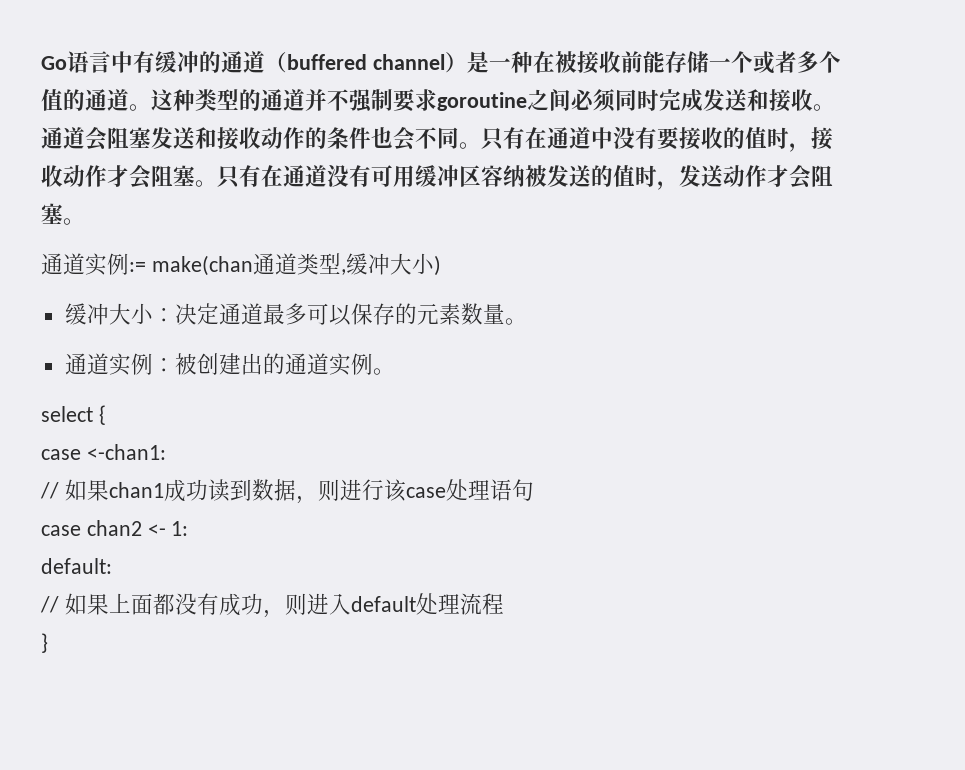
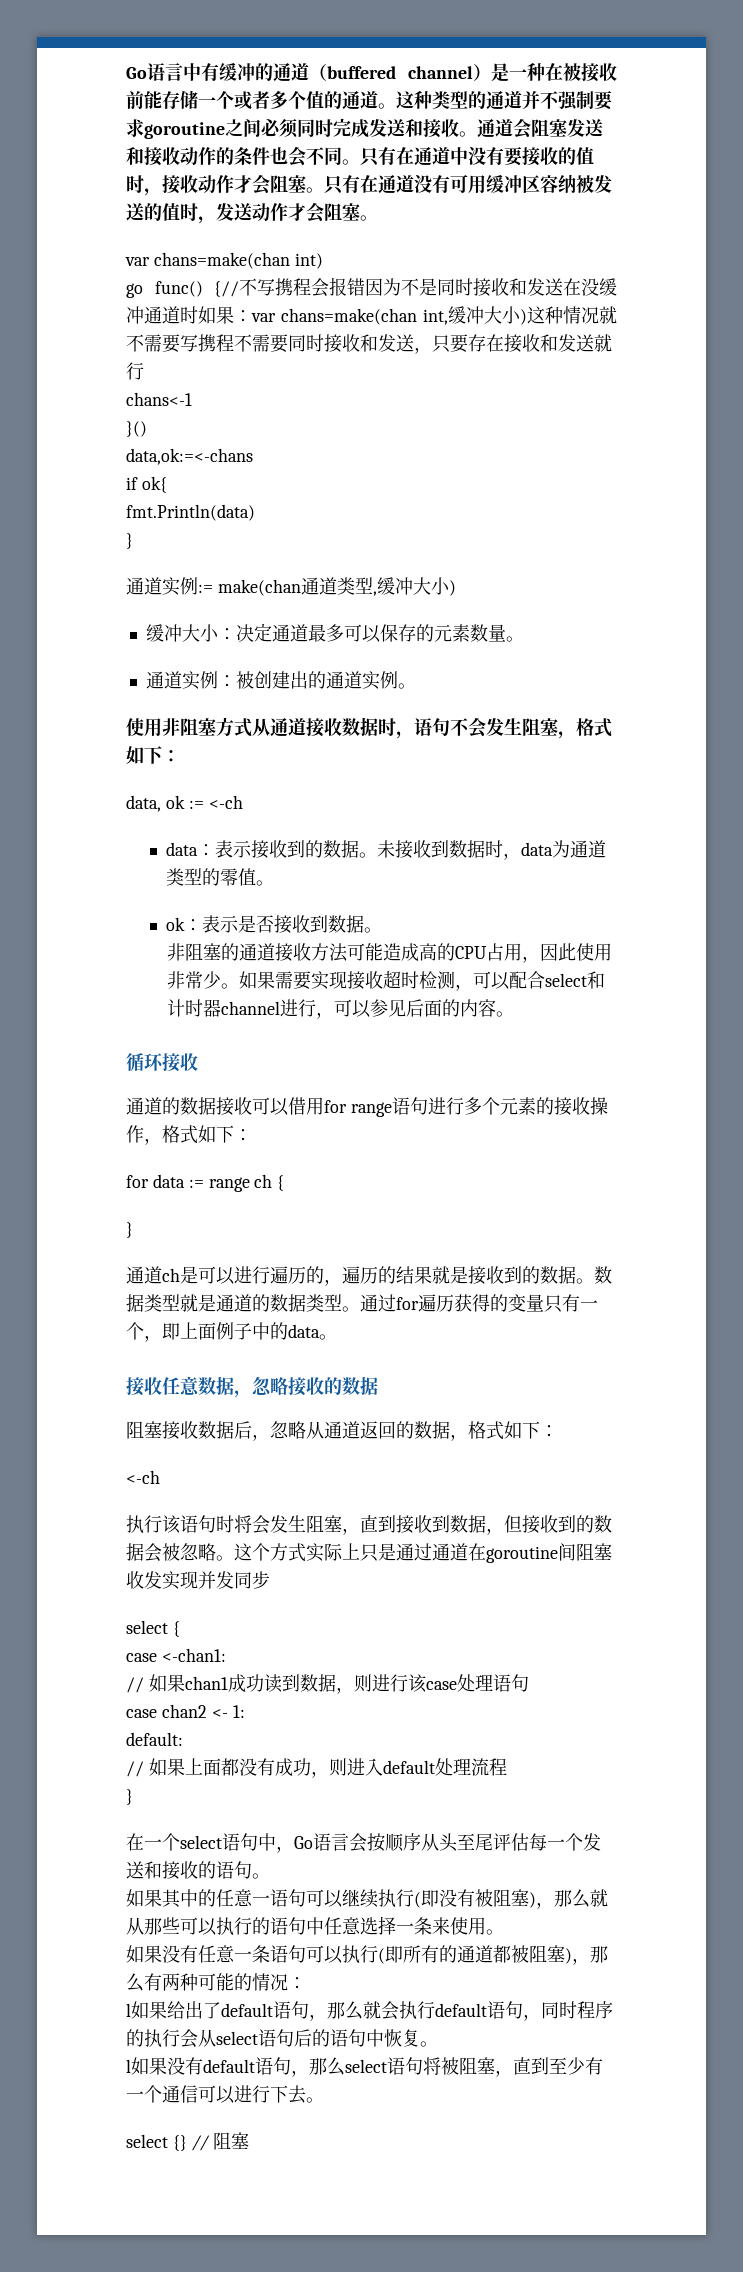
+ var chans=make(chan int)
+ go func() {//不写携程会报错因为不是同时接收和发送在没缓冲通道时如果：var chans=make(chan int,缓冲大小)这种情况就不需要写携程不需要同时接收和发送，只要存在接收和发送就行
+ chans<-1
+ }()
+ data,ok:=<-chans
+ if ok{
+ fmt.Println(data)
+ }
+ 使用非阻塞方式从通道接收数据时，语句不会发生阻塞，格式如下：
+ data, ok := <-ch
+ data：表示接收到的数据。未接收到数据时，data为通道类型的零值。
+ ok：表示是否接收到数据。
+ 非阻塞的通道接收方法可能造成高的CPU占用，因此使用非常少。如果需要实现接收超时检测，可以配合select和计时器channel进行，可以参见后面的内容。
+ 循环接收
+ 通道的数据接收可以借用for range语句进行多个元素的接收操作，格式如下：
+ for data := range ch {
+ }
+ 通道ch是可以进行遍历的，遍历的结果就是接收到的数据。数据类型就是通道的数据类型。通过for遍历获得的变量只有一个，即上面例子中的data。
+ 接收任意数据，忽略接收的数据
+ 阻塞接收数据后，忽略从通道返回的数据，格式如下：
+ <-ch
+ 执行该语句时将会发生阻塞，直到接收到数据，但接收到的数据会被忽略。这个方式实际上只是通过通道在goroutine间阻塞收发实现并发同步
+ 在一个select语句中，Go语言会按顺序从头至尾评估每一个发送和接收的语句。
+ 如果其中的任意一语句可以继续执行(即没有被阻塞)，那么就从那些可以执行的语句中任意选择一条来使用。
+ 如果没有任意一条语句可以执行(即所有的通道都被阻塞)，那么有两种可能的情况：
+ l如果给出了default语句，那么就会执行default语句，同时程序的执行会从select语句后的语句中恢复。
+ l如果没有default语句，那么select语句将被阻塞，直到至少有一个通信可以进行下去。
+ select {} // 阻塞

